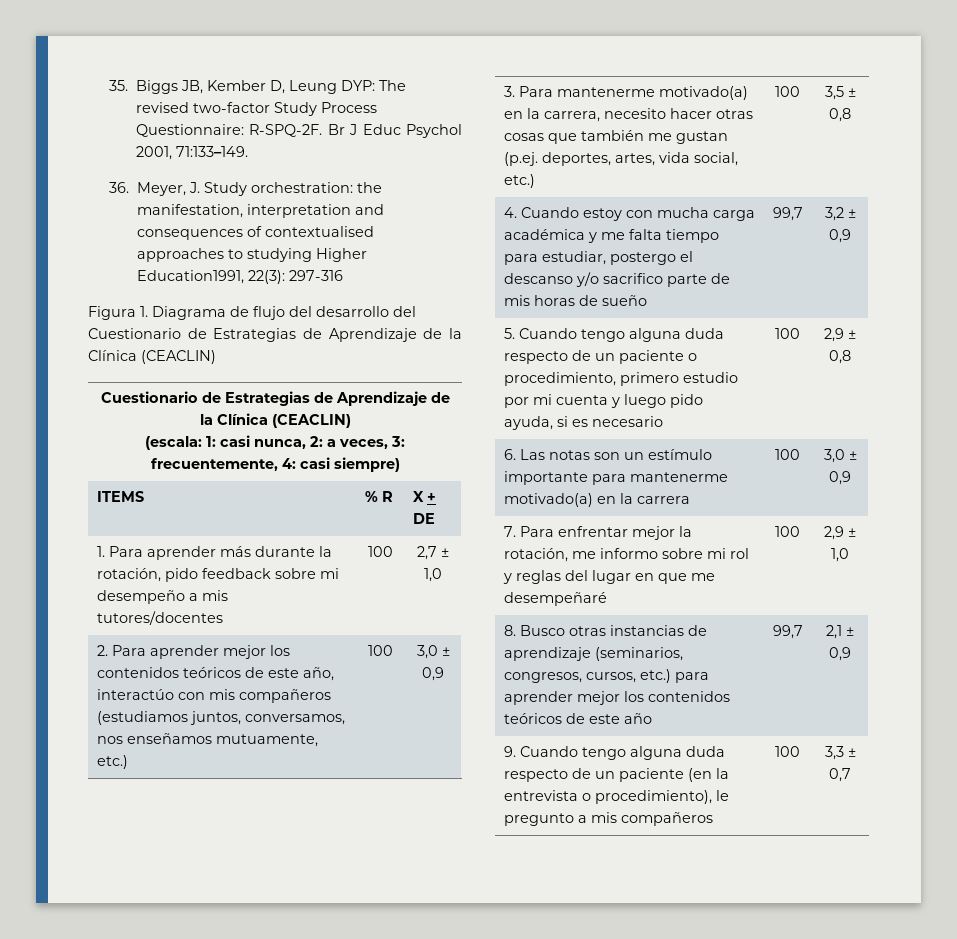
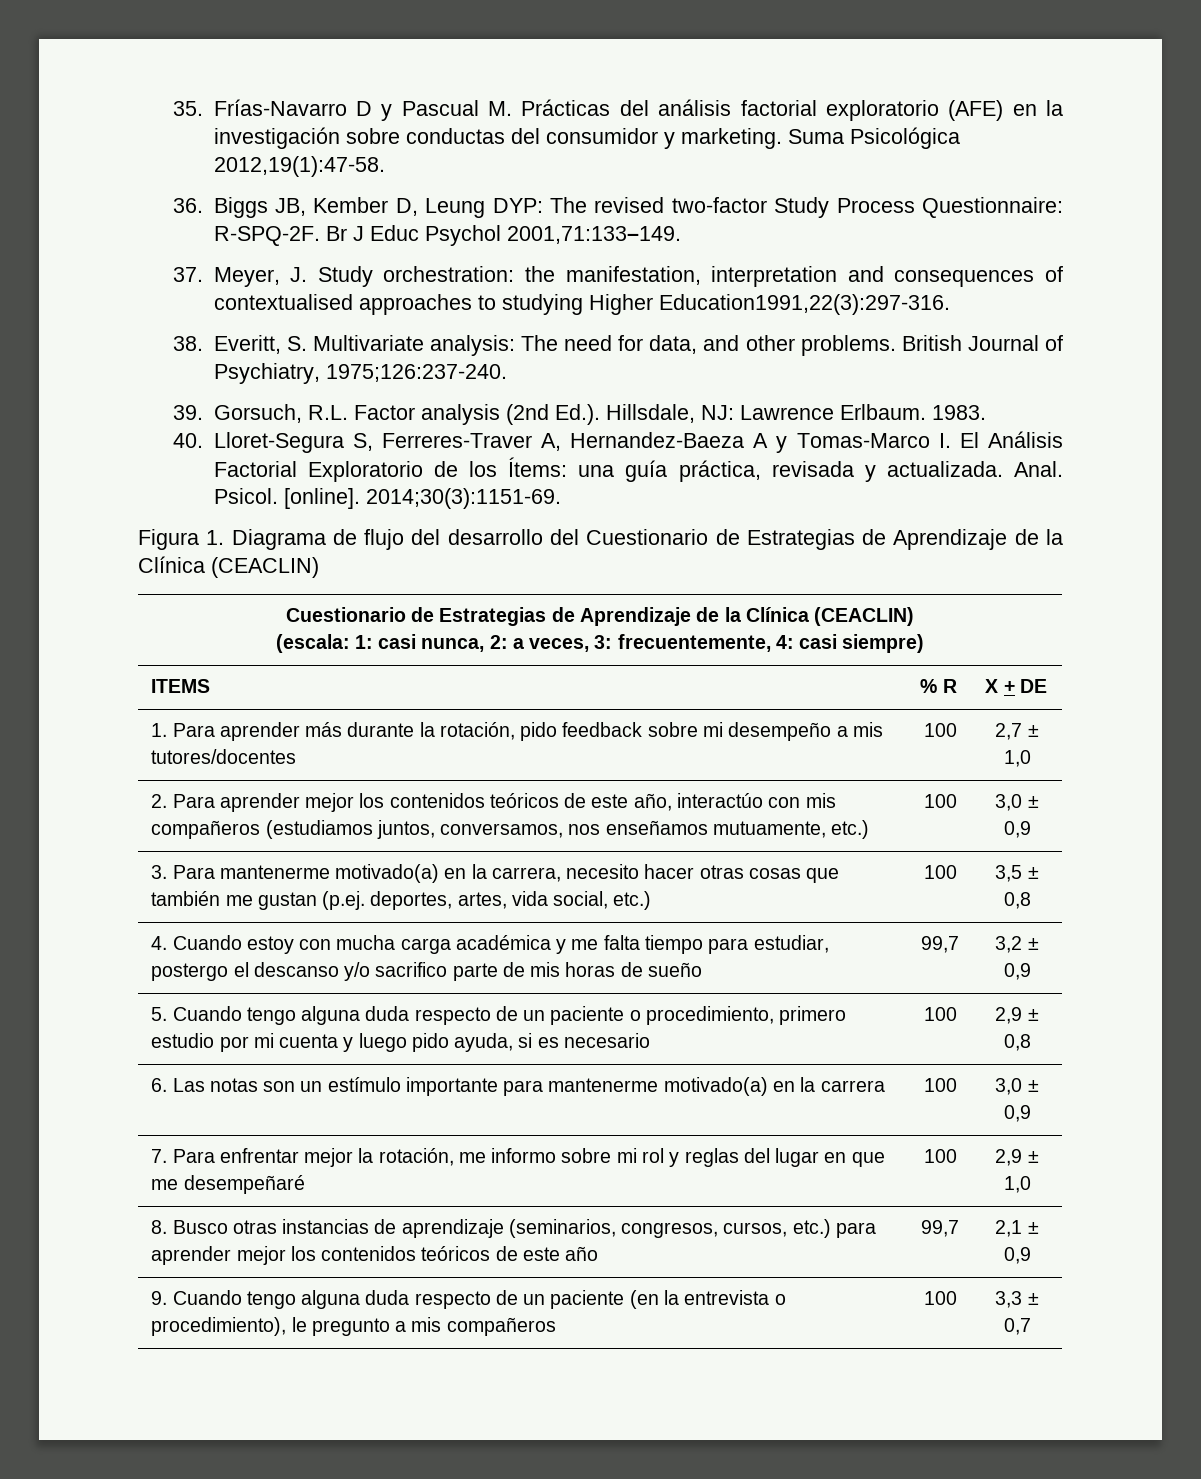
- 35. Biggs JB, Kember D, Leung DYP: The revised two-factor Study Process Questionnaire: R-SPQ-2F.
+ 35. Frías-Navarro D y Pascual M. Prácticas del análisis factorial exploratorio (AFE) en la investigación sobre conductas del consumidor y marketing. Suma Psicológica 2012,19(1):47-58.
+ 36. Biggs JB, Kember D, Leung DYP: The revised two-factor Study Process Questionnaire: R-SPQ-2F.
- Br J Educ Psychol 2001, 71:133–149.
- 36. Meyer, J. Study orchestration: the manifestation, interpretation and consequences of contextualised approaches to studying Higher Education1991, 22(3): 297-316
+ Br J Educ Psychol 2001,71:133–149.
+ 37. Meyer, J. Study orchestration: the manifestation, interpretation and consequences of contextualised approaches to studying Higher Education1991,22(3):297-316.
+ 38. Everitt, S. Multivariate analysis: The need for data, and other problems. British Journal of Psychiatry, 1975;126:237-240.
+ 39. Gorsuch, R.L. Factor analysis (2nd Ed.). Hillsdale, NJ: Lawrence Erlbaum. 1983.
+ 40. Lloret-Segura S, Ferreres-Traver A, Hernandez-Baeza A y Tomas-Marco I. El Análisis Factorial Exploratorio de los Ítems: una guía práctica, revisada y actualizada. Anal. Psicol. [online]. 2014;30(3):1151-69.

